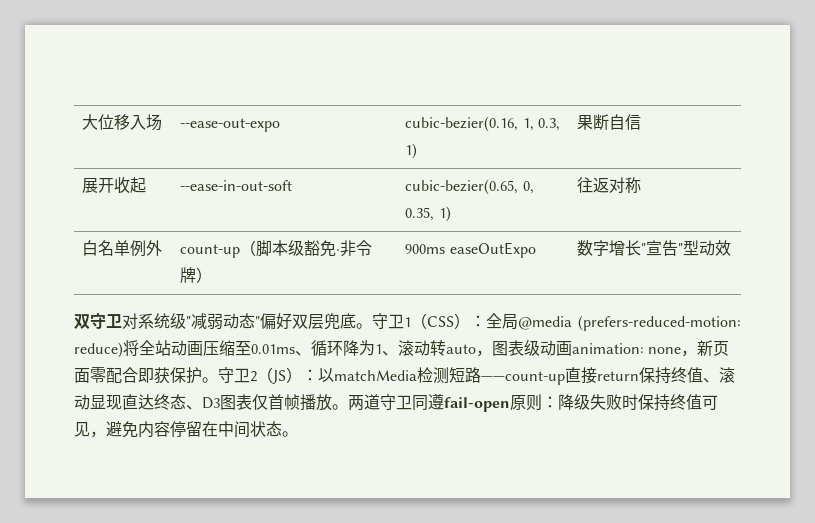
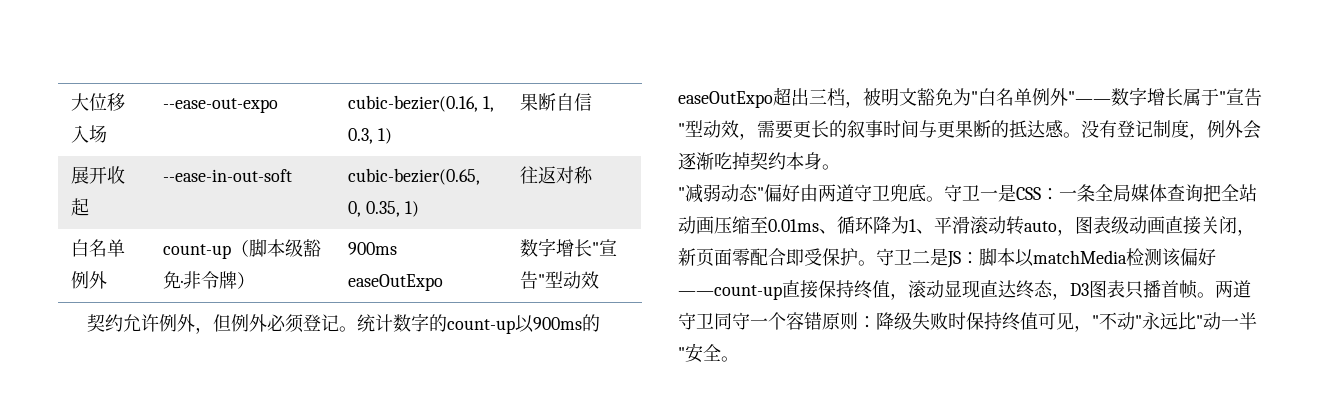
- 双守卫对系统级"减弱动态"偏好双层兜底。守卫1（CSS）：全局@media (prefers-reduced-motion: reduce)将全站动画压缩至0.01ms、循环降为1、滚动转auto，图表级动画animation: none，新页面零配合即获保护。
+ 契约允许例外，但例外必须登记。统计数字的count-up以900ms的easeOutExpo超出三档，被明文豁免为"白名单例外"——数字增长属于"宣告"型动效，需要更长的叙事时间与更果断的抵达感。没有登记制度，例外会逐渐吃掉契约本身。
+ "减弱动态"偏好由两道守卫兜底。守卫一是CSS：一条全局媒体查询把全站动画压缩至0.01ms、循环降为1、平滑滚动转auto，图表级动画直接关闭，新页面零配合即受保护。
- 守卫2（JS）：以matchMedia检测短路——count-up直接return保持终值、滚动显现直达终态、D3图表仅首帧播放。
+ 守卫二是JS：脚本以matchMedia检测该偏好——count-up直接保持终值，滚动显现直达终态，D3图表只播首帧。
- 两道守卫同遵fail-open原则：降级失败时保持终值可见，避免内容停留在中间状态。
+ 两道守卫同守一个容错原则：降级失败时保持终值可见，"不动"永远比"动一半"安全。

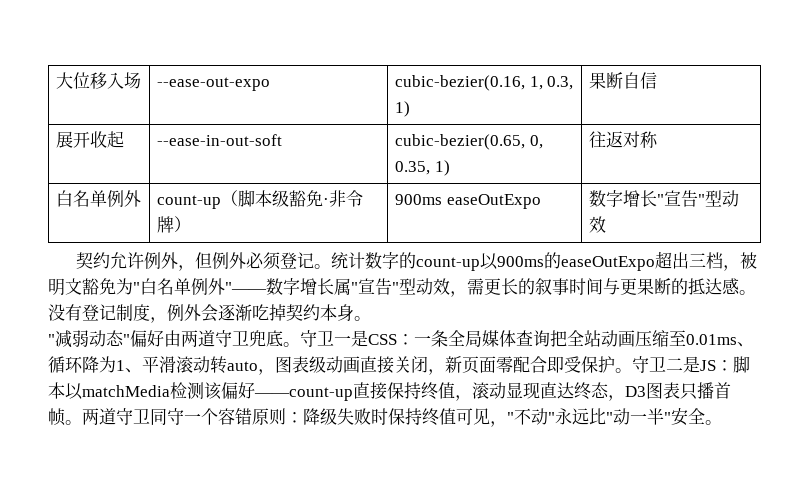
- 统计数字的count-up以900ms的easeOutExpo超出三档，被明文豁免为"白名单例外"——数字增长属于"宣告"型动效，需要更长的叙事时间与更果断的抵达感。
+ 统计数字的count-up以900ms的easeOutExpo超出三档，被明文豁免为"白名单例外"——数字增长属"宣告"型动效，需更长的叙事时间与更果断的抵达感。

